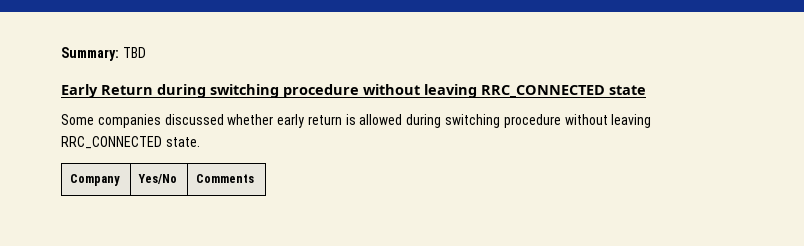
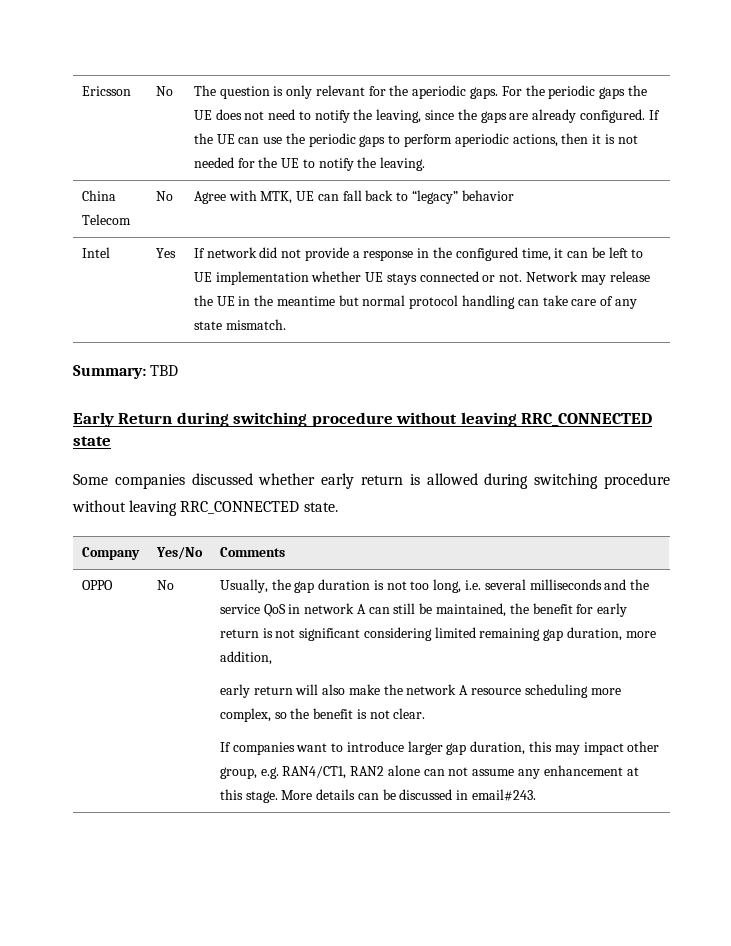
+ Ericsson | No | The question is only relevant for the aperiodic gaps. For the periodic gaps the UE does not need to notify the leaving, since the gaps are already configured. If the UE can use the periodic gaps to perform aperiodic actions, then it is not needed for the UE to notify the leaving.
+ China Telecom | No | Agree with MTK, UE can fall back to “legacy” behavior
+ Intel | Yes | If network did not provide a response in the configured time, it can be left to UE implementation whether UE stays connected or not. Network may release the UE in the meantime but normal protocol handling can take care of any state mismatch.
+ OPPO | No | Usually, the gap duration is not too long, i.e. several milliseconds and the service QoS in network A can still be maintained, the benefit for early return is not significant considering limited remaining gap duration, more addition,
+ early return will also make the network A resource scheduling more complex, so the benefit is not clear.
+ If companies want to introduce larger gap duration, this may impact other group, e.g. RAN4/CT1, RAN2 alone can not assume any enhancement at this stage. More details can be discussed in email#243.

